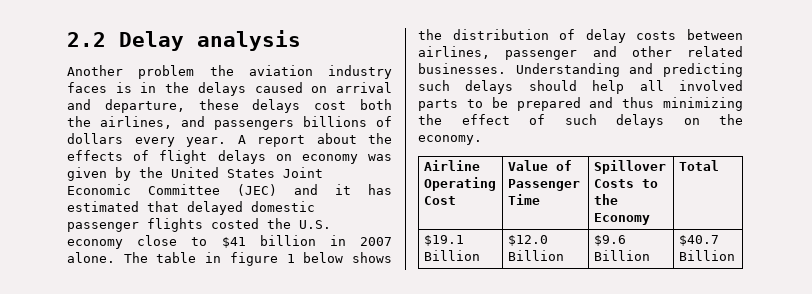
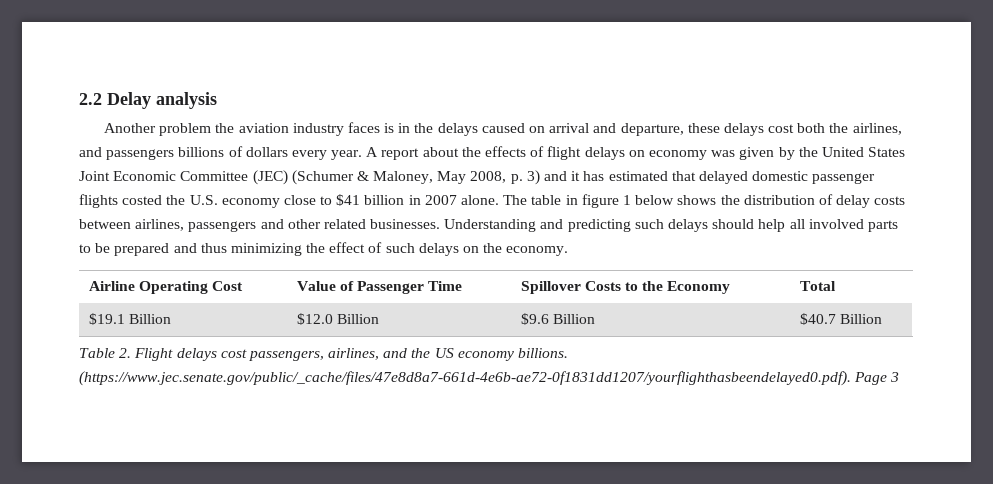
- A report about the effects of flight delays on economy was given by the United States Joint Economic Committee (JEC) and it has estimated that delayed domestic passenger flights costed the U.S. economy close to $41 billion in 2007 alone.
+ A report about the effects of flight delays on economy was given by the United States Joint Economic Committee (JEC) (Schumer & Maloney, May 2008, p. 3) and it has estimated that delayed domestic passenger flights costed the U.S. economy close to $41 billion in 2007 alone.
- The table in figure 1 below shows the distribution of delay costs between airlines, passenger and other related businesses.
+ The table in figure 1 below shows the distribution of delay costs between airlines, passengers and other related businesses.
+ Table 2. Flight delays cost passengers, airlines, and the US economy billions. (https://www.jec.senate.gov/public/_cache/files/47e8d8a7-661d-4e6b-ae72-0f1831dd1207/yourflighthasbeendelayed0.pdf). Page 3

